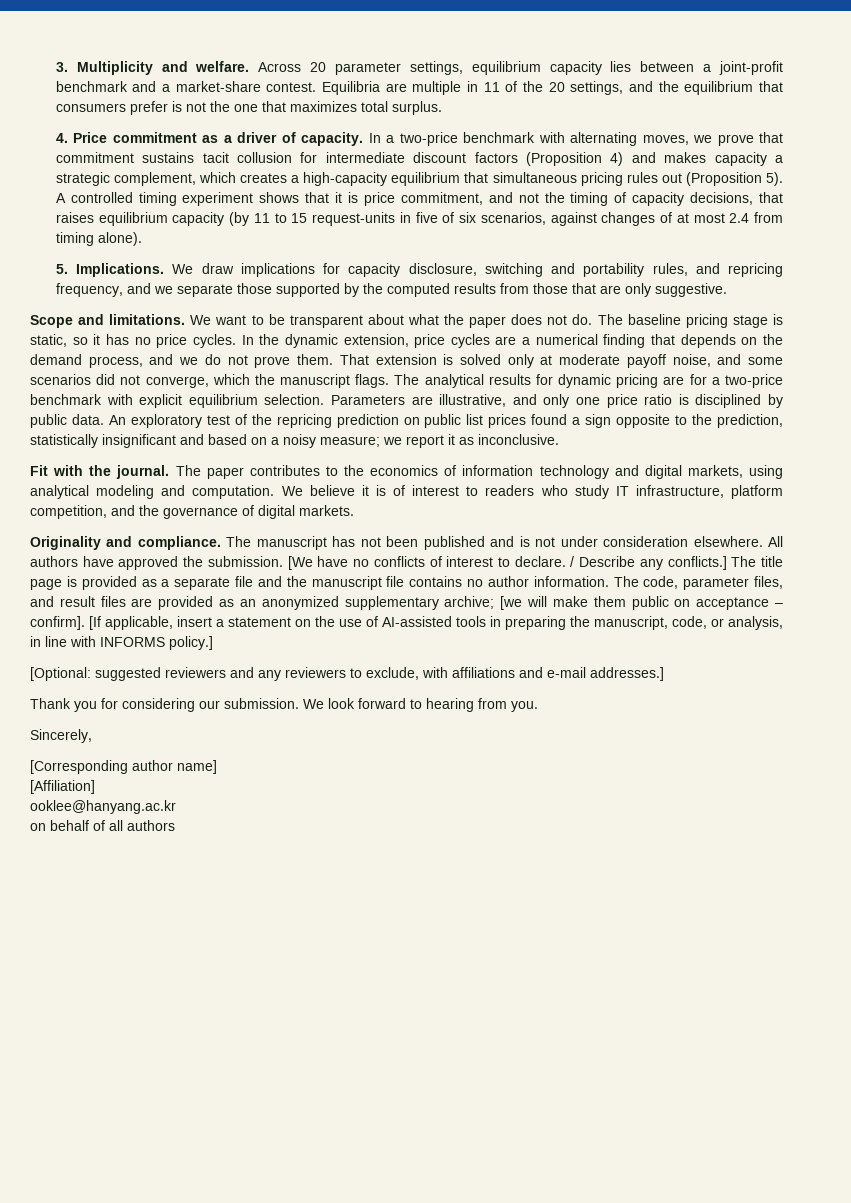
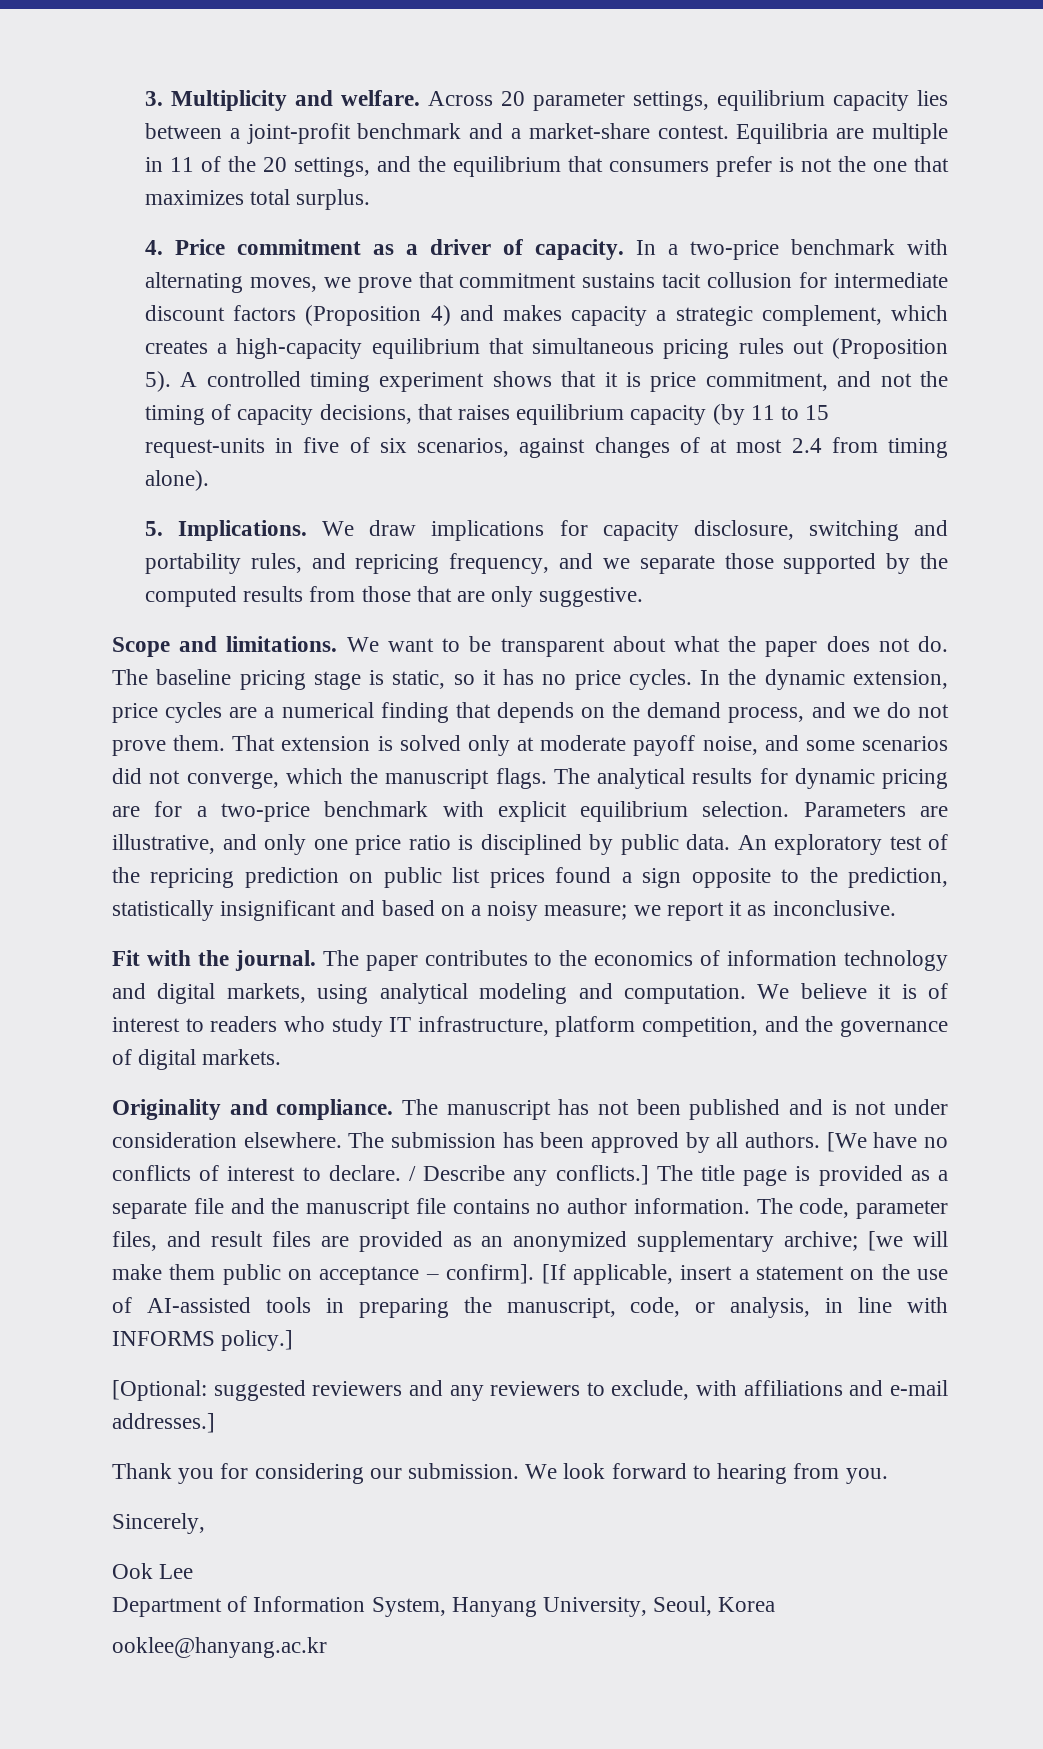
- All authors have approved the submission.
+ The submission has been approved by all authors.
- [Corresponding author name]
- [Affiliation]
+ Ook Lee
+ Department of Information System, Hanyang University, Seoul, Korea
  ooklee@hanyang.ac.kr
- on behalf of all authors

